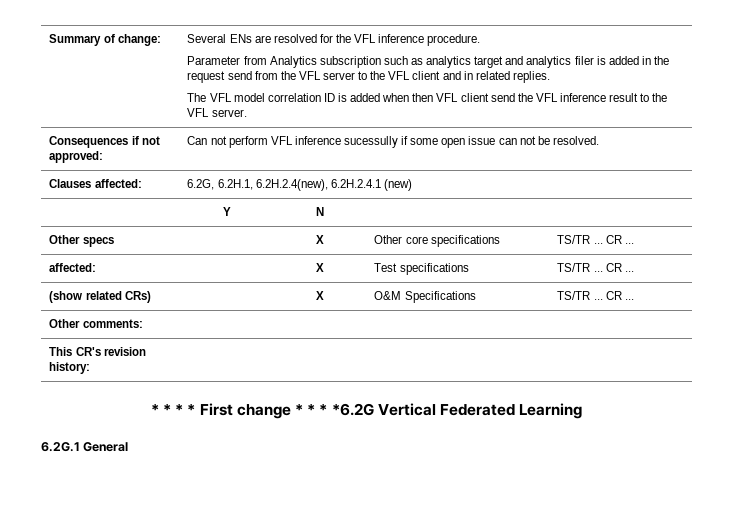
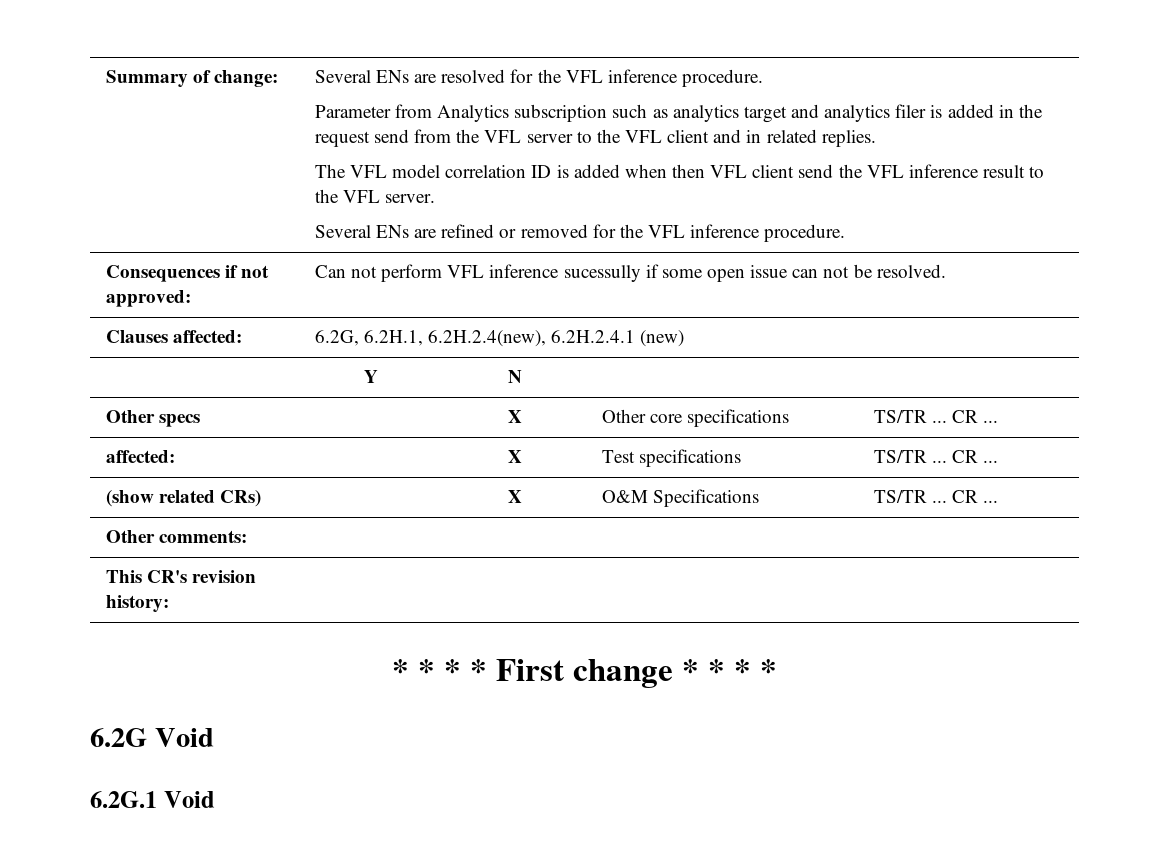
+ Several ENs are refined or removed for the VFL inference procedure.
- * * * * First change * * * *6.2G Vertical Federated Learning
+ * * * * First change * * * *
+ 6.2G Void
- 6.2G.1 General
+ 6.2G.1 Void

